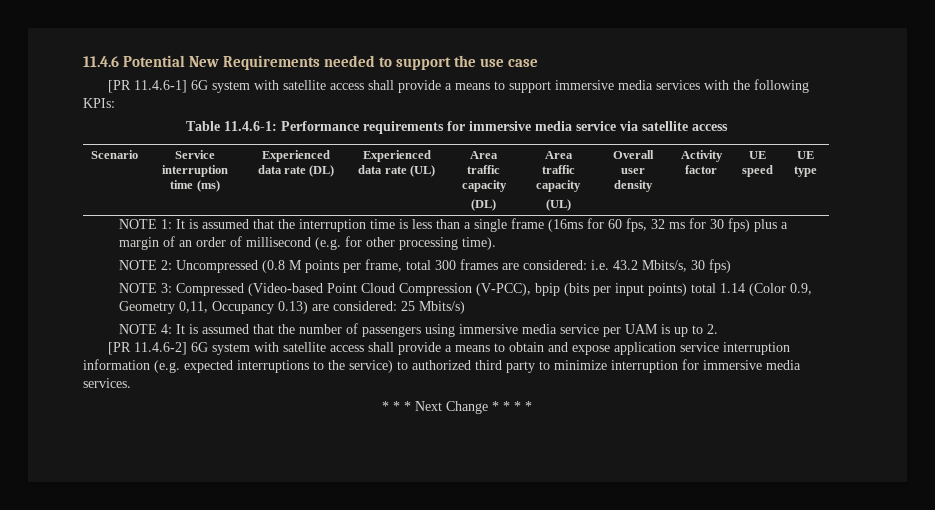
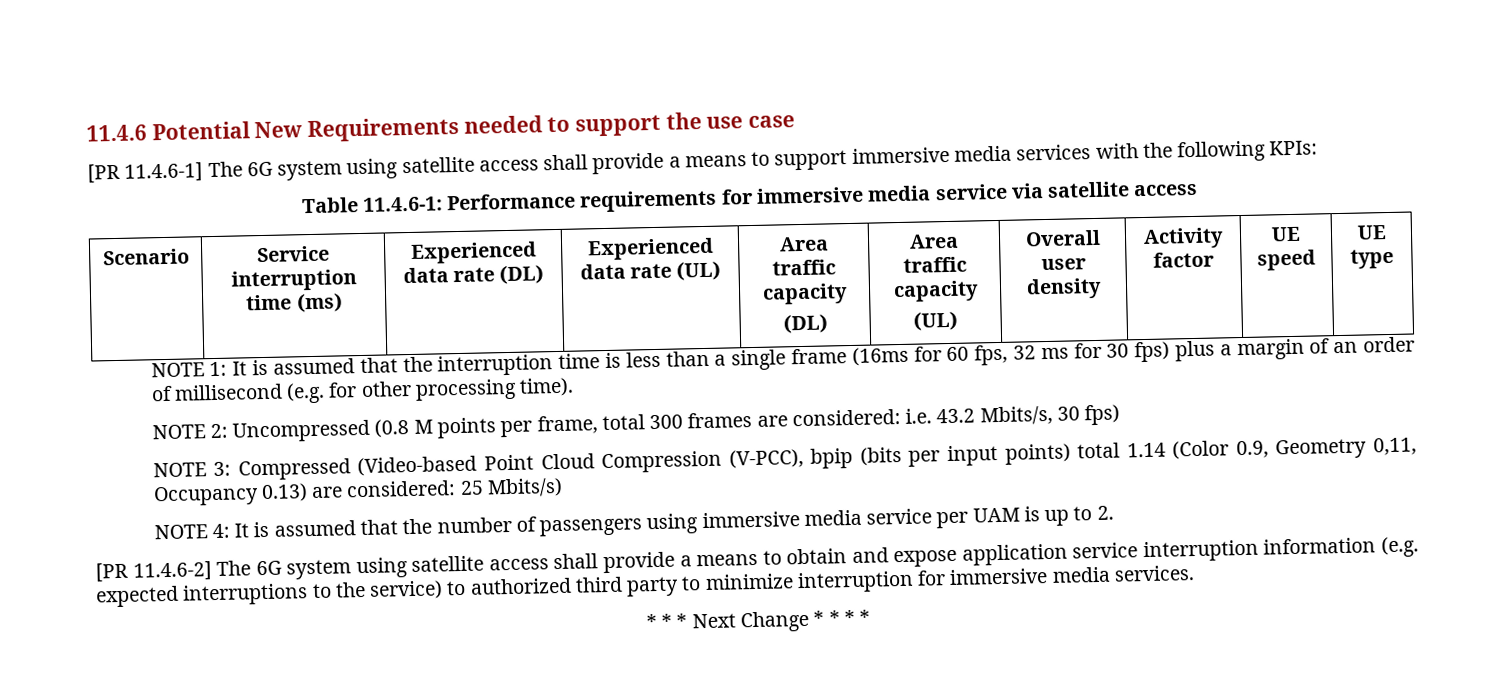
- [PR 11.4.6-1] 6G system with satellite access shall provide a means to support immersive media services with the following KPIs:
+ [PR 11.4.6-1] The 6G system using satellite access shall provide a means to support immersive media services with the following KPIs:
- [PR 11.4.6-2] 6G system with satellite access shall provide a means to obtain and expose application service interruption information (e.g. expected interruptions to the service) to authorized third party to minimize interruption for immersive media services.
+ [PR 11.4.6-2] The 6G system using satellite access shall provide a means to obtain and expose application service interruption information (e.g. expected interruptions to the service) to authorized third party to minimize interruption for immersive media services.

